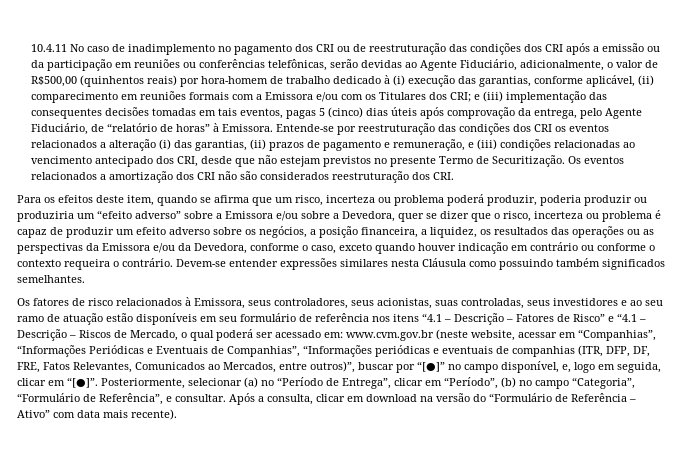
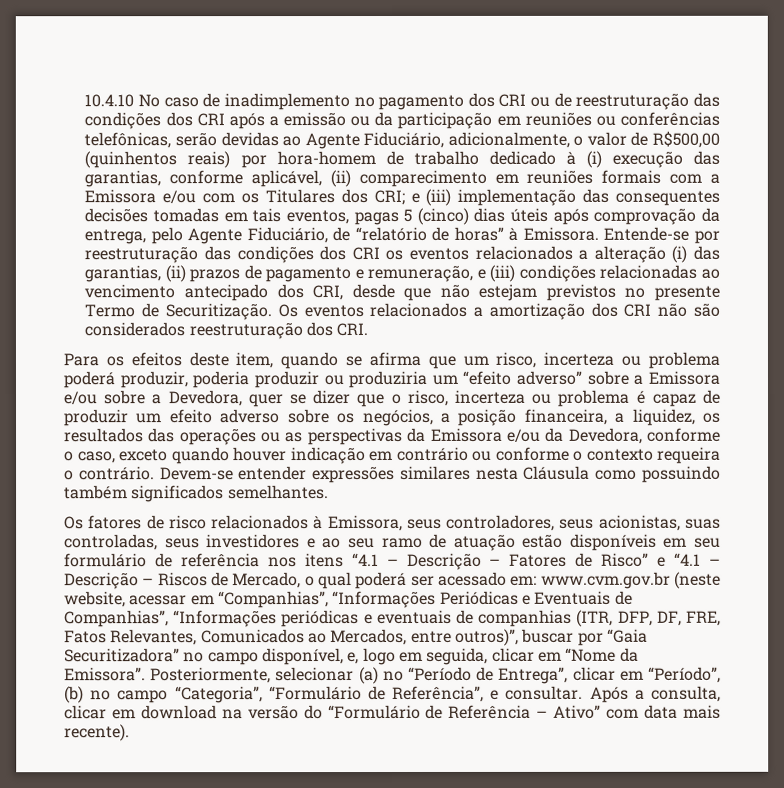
- 10.4.11 No caso de inadimplemento no pagamento dos CRI ou de reestruturação das condições dos CRI após a emissão ou da participação em reuniões ou conferências telefônicas, serão devidas ao Agente Fiduciário, adicionalmente, o valor de R$500,00 (quinhentos reais) por hora-homem de trabalho dedicado à (i) execução das garantias, conforme aplicável, (ii) comparecimento em reuniões formais com a Emissora e/ou com os Titulares dos CRI;
+ 10.4.10 No caso de inadimplemento no pagamento dos CRI ou de reestruturação das condições dos CRI após a emissão ou da participação em reuniões ou conferências telefônicas, serão devidas ao Agente Fiduciário, adicionalmente, o valor de R$500,00 (quinhentos reais) por hora-homem de trabalho dedicado à (i) execução das garantias, conforme aplicável, (ii) comparecimento em reuniões formais com a Emissora e/ou com os Titulares dos CRI;
- www.cvm.gov.br (neste website, acessar em “Companhias”, “Informações Periódicas e Eventuais de Companhias”, “Informações periódicas e eventuais de companhias (ITR, DFP, DF, FRE, Fatos Relevantes, Comunicados ao Mercados, entre outros)”, buscar por “[●]” no campo disponível, e, logo em seguida, clicar em “[●]”.
+ www.cvm.gov.br (neste website, acessar em “Companhias”, “Informações Periódicas e Eventuais de Companhias”, “Informações periódicas e eventuais de companhias (ITR, DFP, DF, FRE, Fatos Relevantes, Comunicados ao Mercados, entre outros)”, buscar por “Gaia Securitizadora” no campo disponível, e, logo em seguida, clicar em “Nome da Emissora”.

